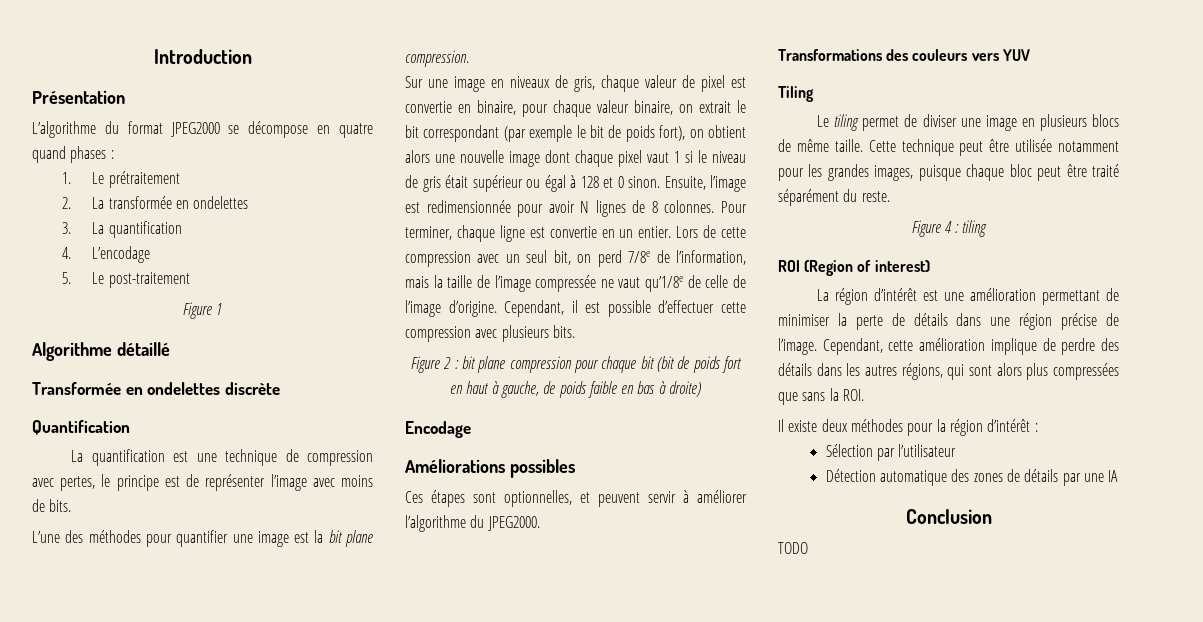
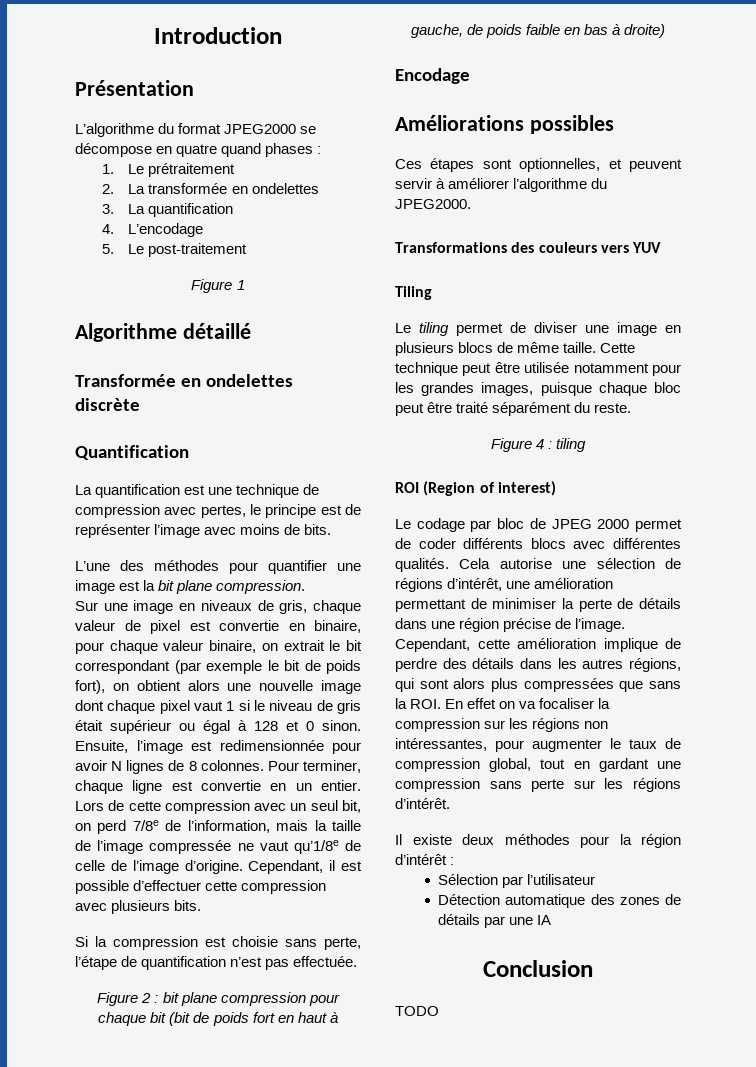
+ Si la compression est choisie sans perte, l’étape de quantification n’est pas effectuée.
- La région d’intérêt est une amélioration permettant de minimiser la perte de détails dans une région précise de l’image.
+ Le codage par bloc de JPEG 2000 permet de coder différents blocs avec différentes qualités. Cela autorise une sélection de régions d’intérêt, une amélioration permettant de minimiser la perte de détails dans une région précise de l’image.
- Cependant, cette amélioration implique de perdre des détails dans les autres régions, qui sont alors plus compressées que sans la ROI.
+ Cependant, cette amélioration implique de perdre des détails dans les autres régions, qui sont alors plus compressées que sans la ROI. En effet on va focaliser la compression sur les régions non intéressantes, pour augmenter le taux de compression global, tout en gardant une compression sans perte sur les régions d’intérêt.

